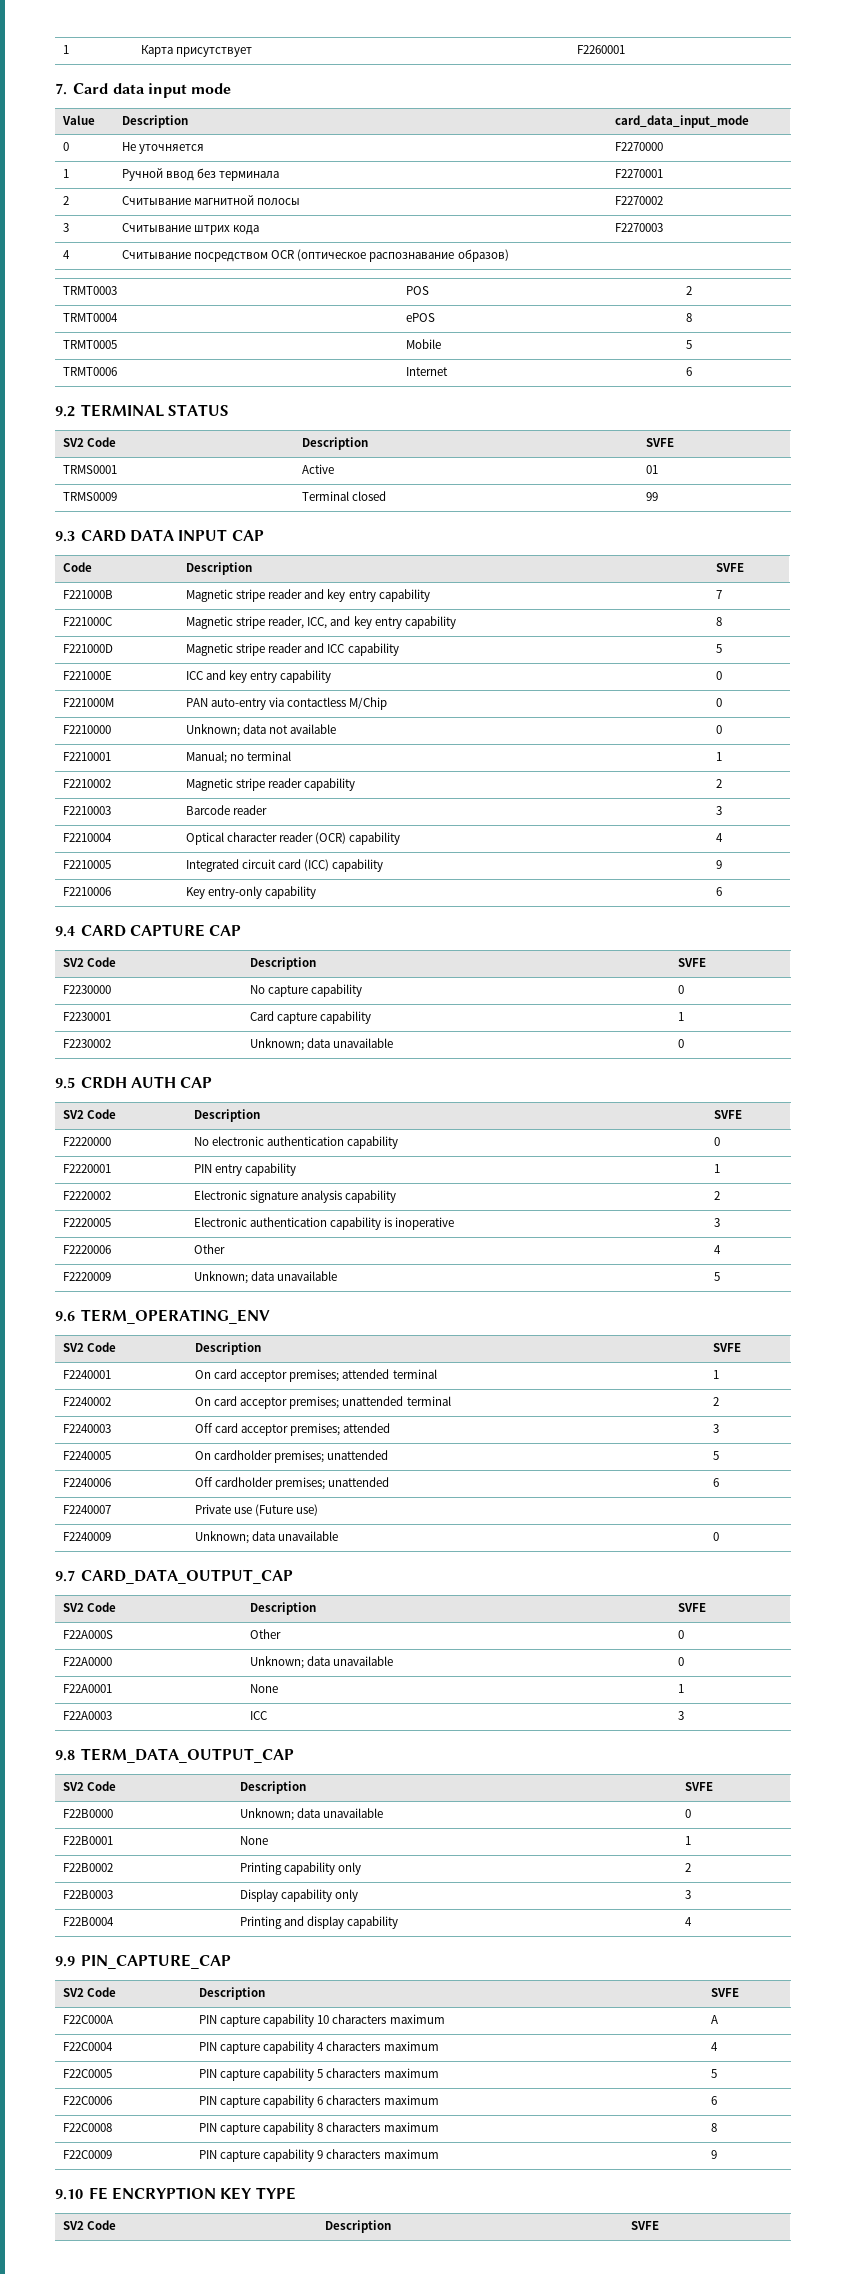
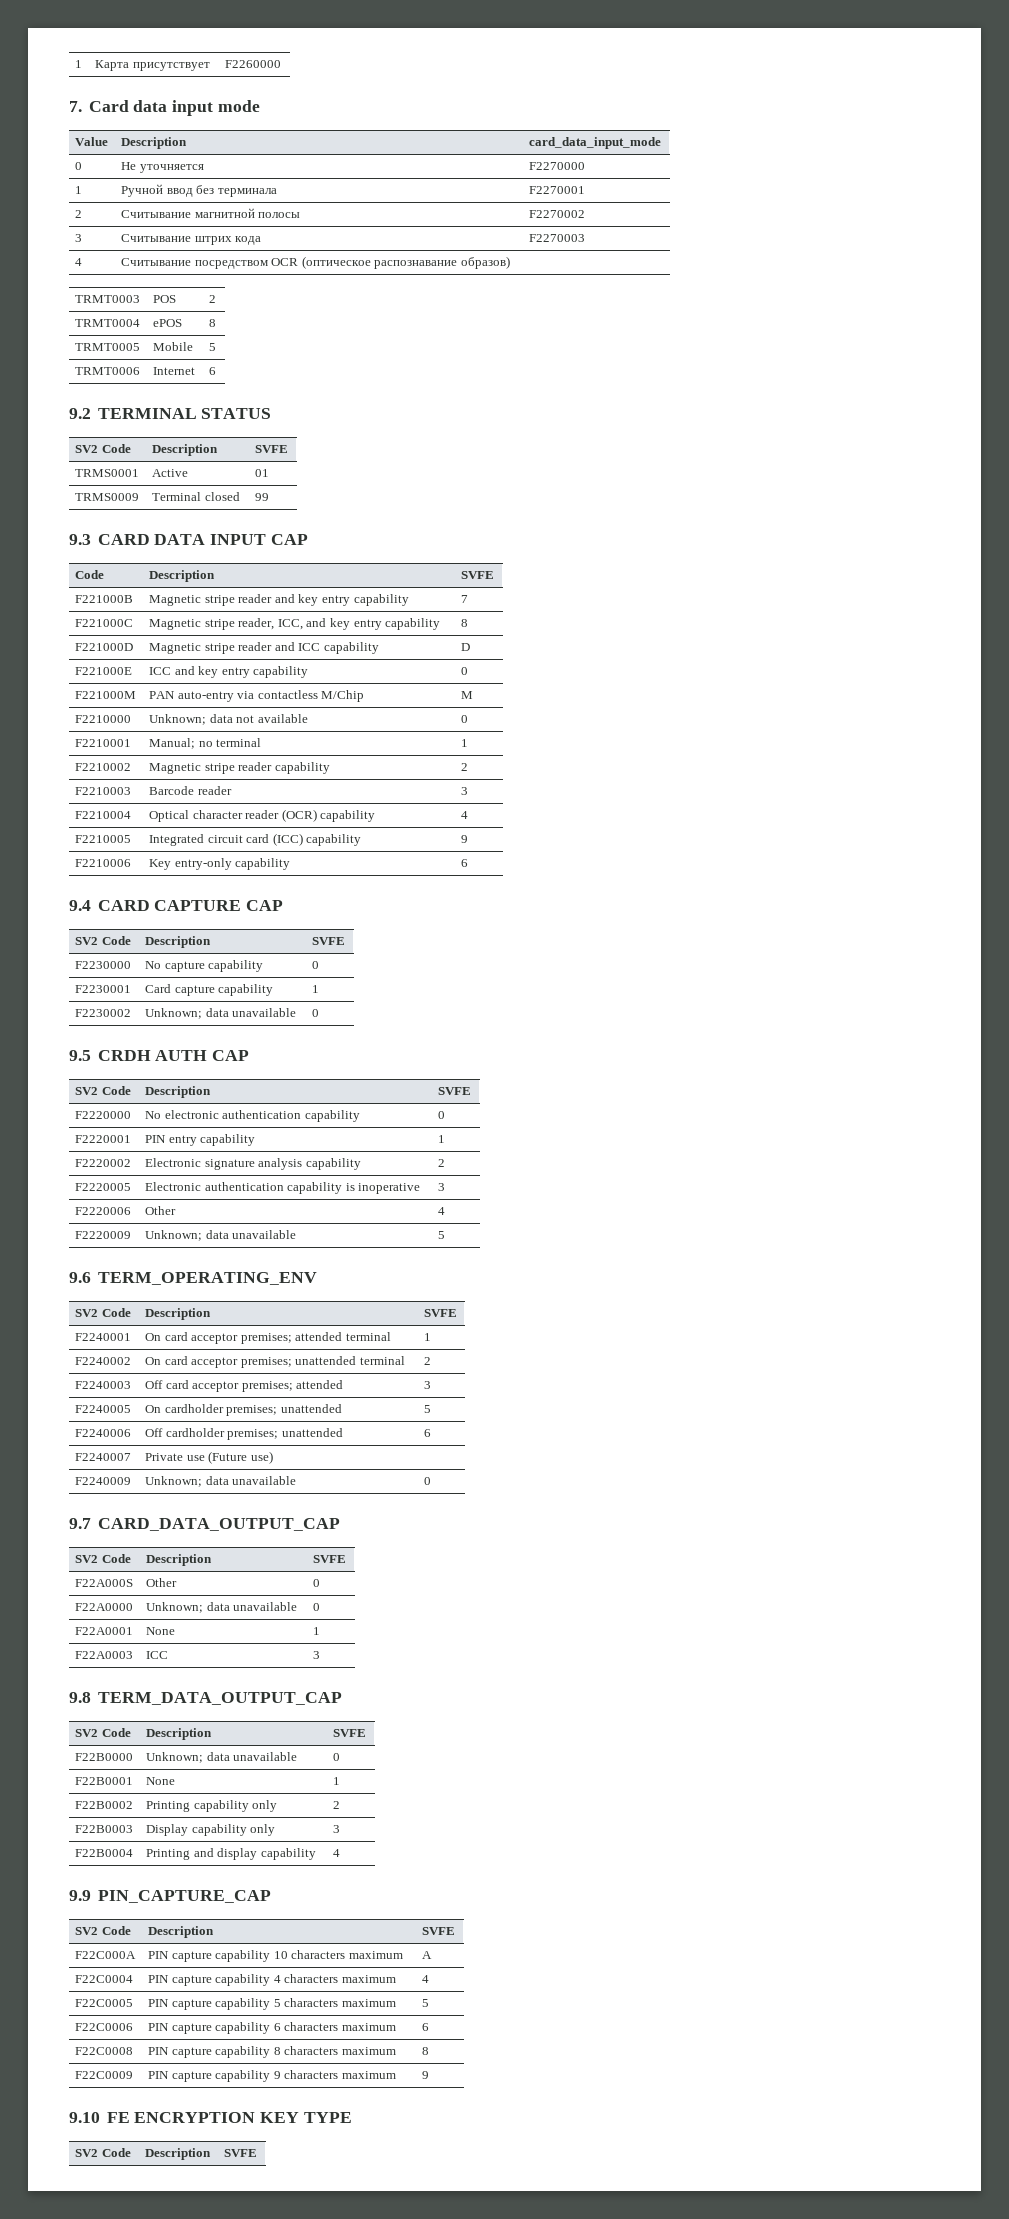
- 1 | Карта присутствует | F2260001
+ 1 | Карта присутствует | F2260000
- F221000D | Magnetic stripe reader and ICC capability | 5
+ F221000D | Magnetic stripe reader and ICC capability | D
- F221000M | PAN auto-entry via contactless M/Chip | 0
+ F221000M | PAN auto-entry via contactless M/Chip | M

